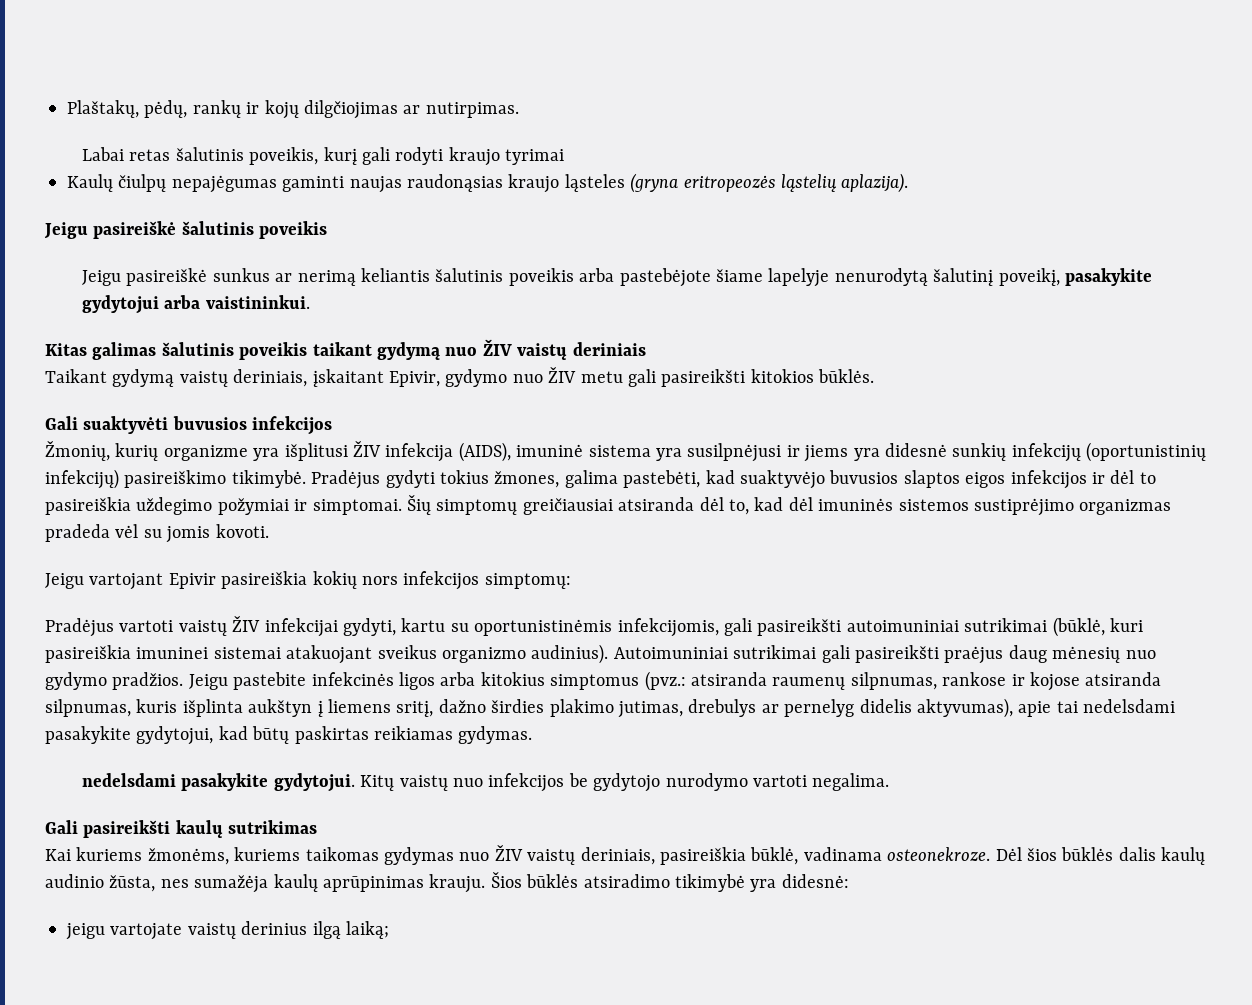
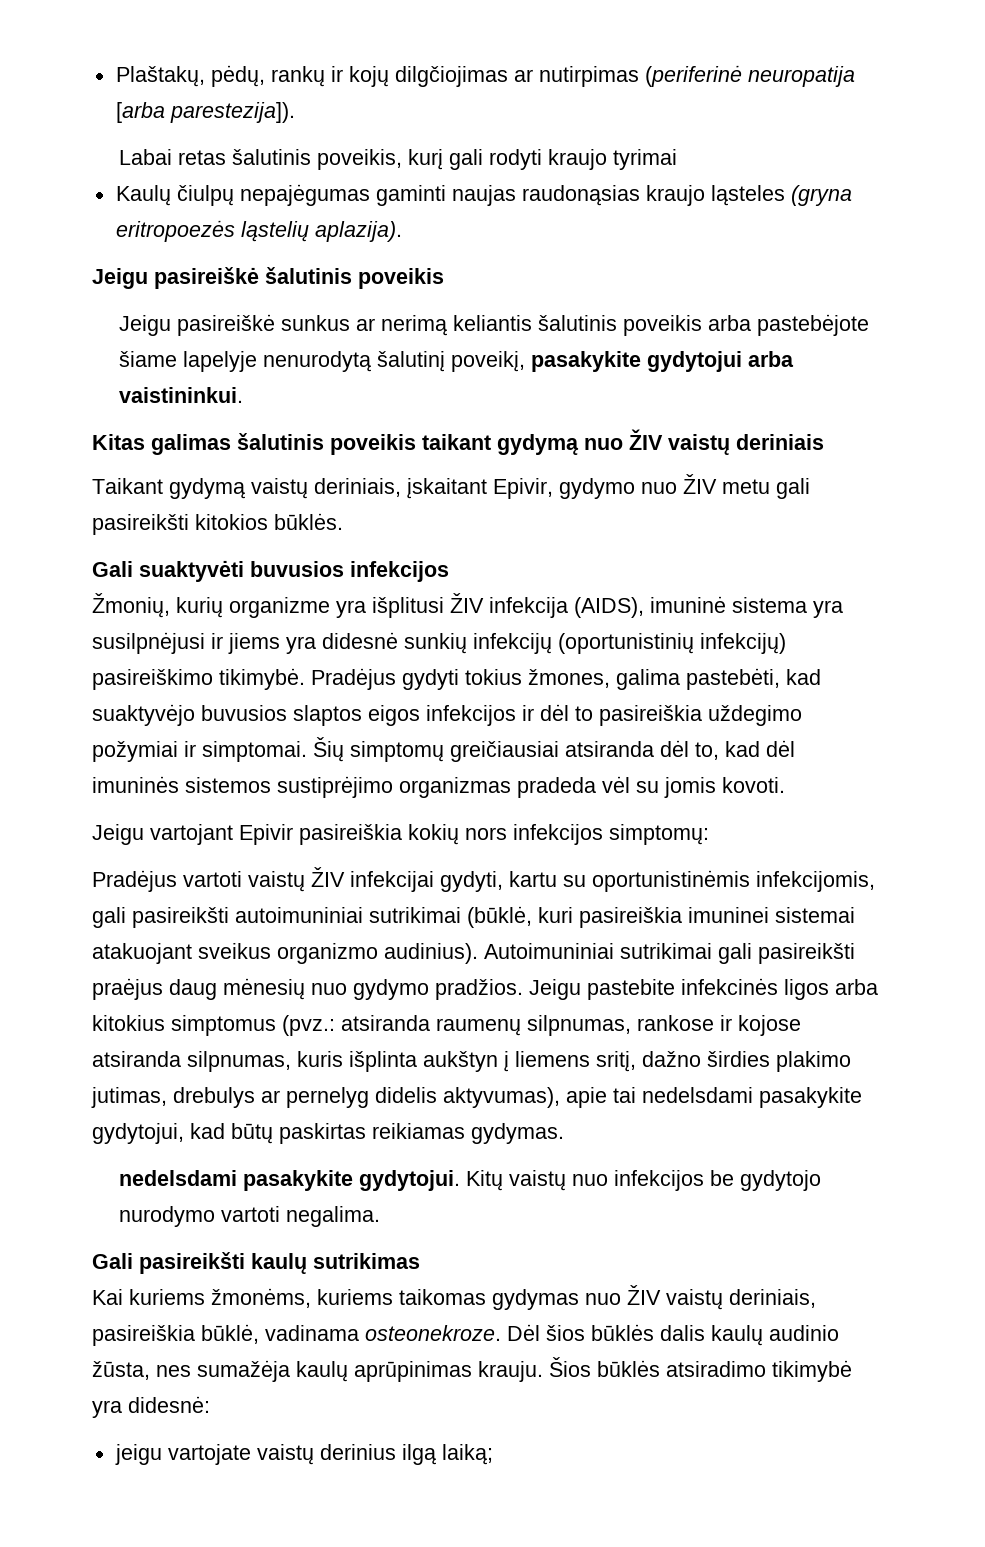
- Plaštakų, pėdų, rankų ir kojų dilgčiojimas ar nutirpimas.
+ Plaštakų, pėdų, rankų ir kojų dilgčiojimas ar nutirpimas (periferinė neuropatija [arba parestezija]).
- Kaulų čiulpų nepajėgumas gaminti naujas raudonąsias kraujo ląsteles (gryna eritropeozės ląstelių aplazija).
+ Kaulų čiulpų nepajėgumas gaminti naujas raudonąsias kraujo ląsteles (gryna eritropoezės ląstelių aplazija).

